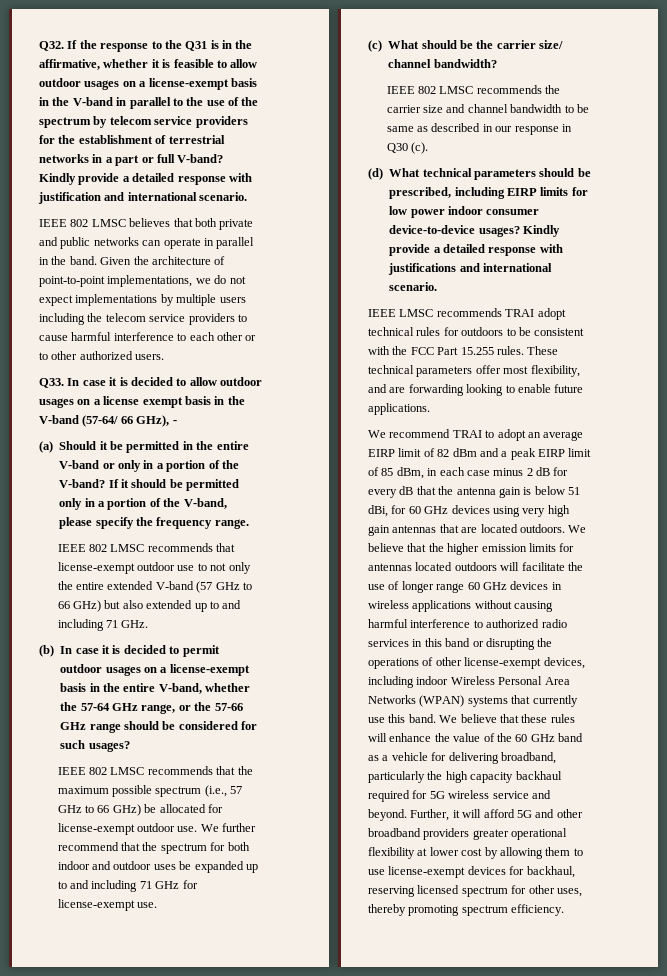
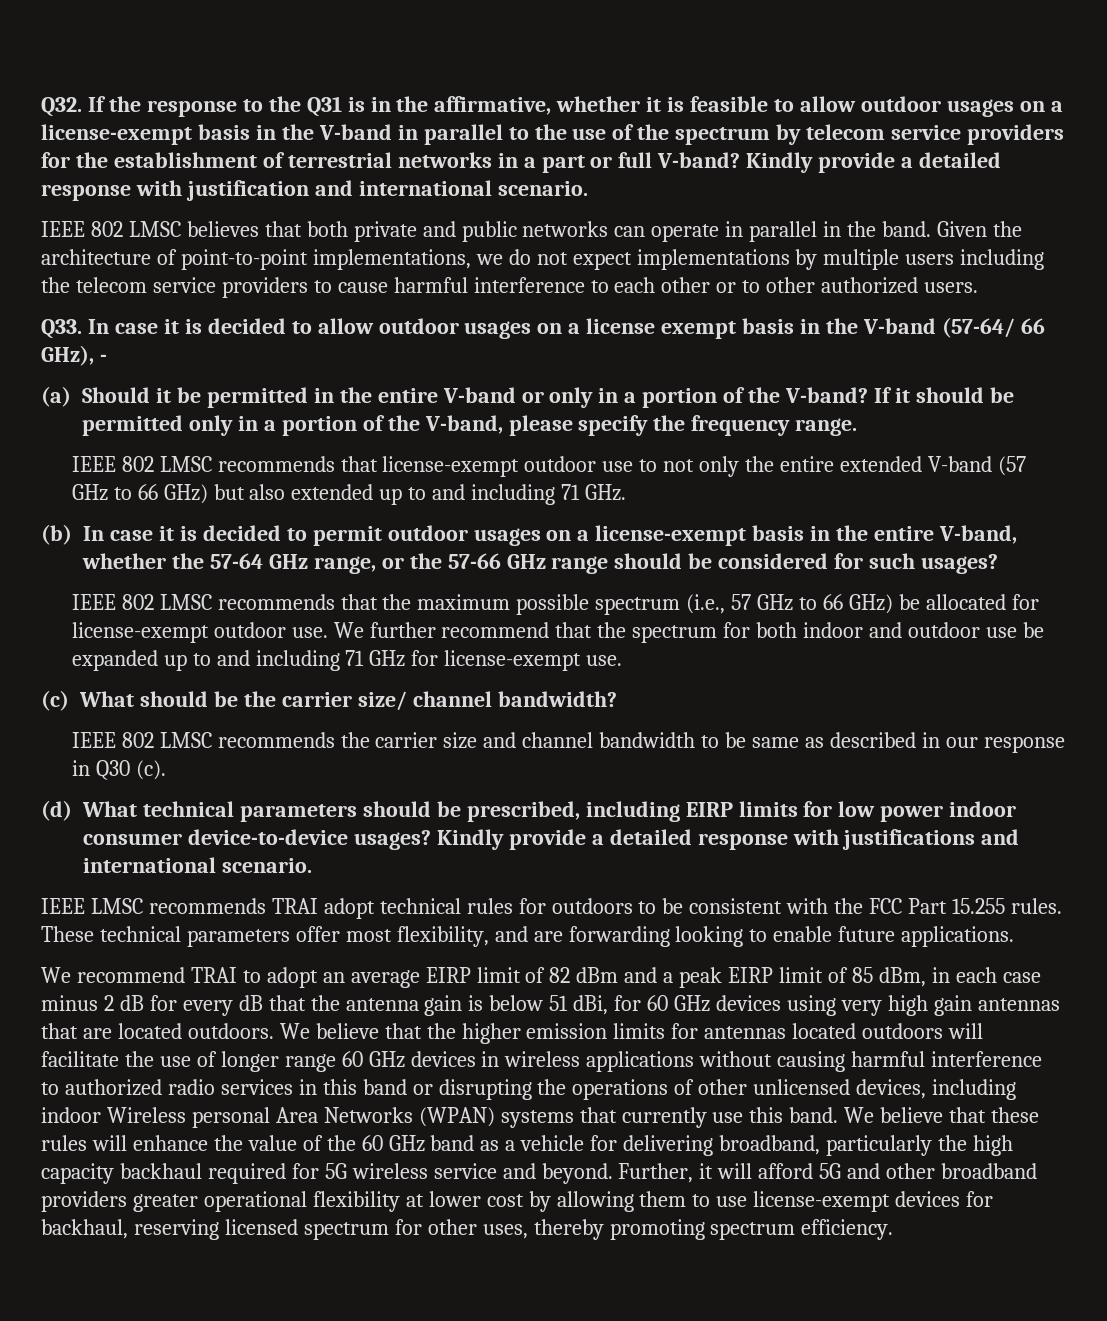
- We further recommend that the spectrum for both indoor and outdoor uses be expanded up to and including 71 GHz for license-exempt use.
+ We further recommend that the spectrum for both indoor and outdoor use be expanded up to and including 71 GHz for license-exempt use.
- We believe that the higher emission limits for antennas located outdoors will facilitate the use of longer range 60 GHz devices in wireless applications without causing harmful interference to authorized radio services in this band or disrupting the operations of other license-exempt devices, including indoor Wireless Personal Area Networks (WPAN) systems that currently use this band.
+ We believe that the higher emission limits for antennas located outdoors will facilitate the use of longer range 60 GHz devices in wireless applications without causing harmful interference to authorized radio services in this band or disrupting the operations of other unlicensed devices, including indoor Wireless personal Area Networks (WPAN) systems that currently use this band.

